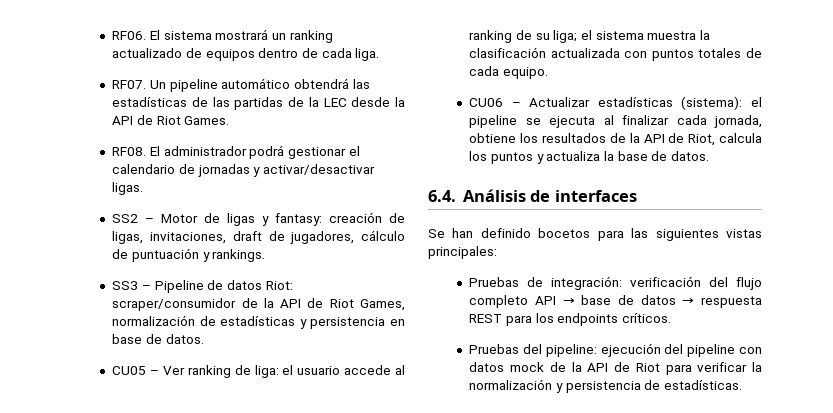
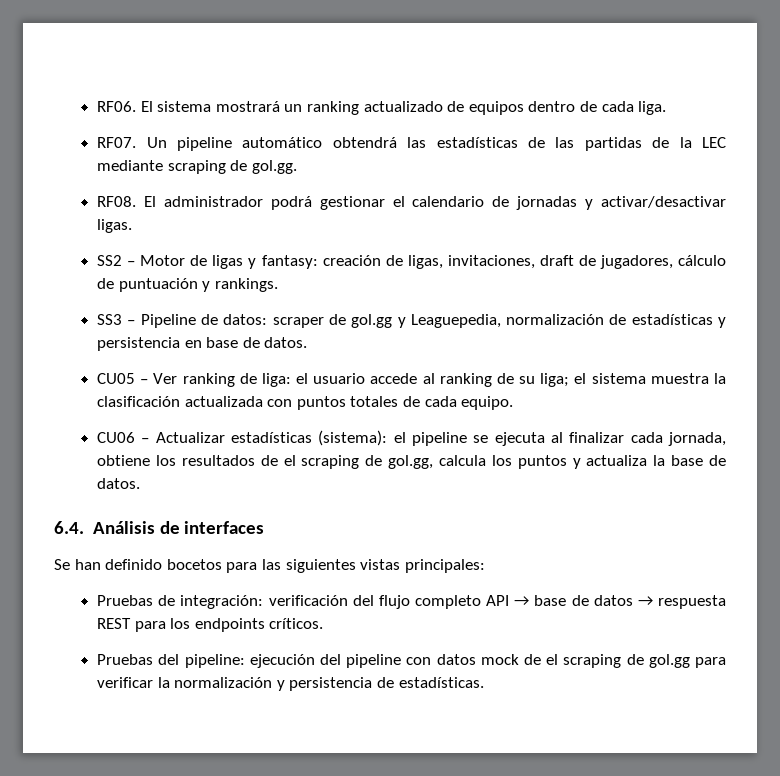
- Un pipeline automático obtendrá las estadísticas de las partidas de la LEC desde la API de Riot Games.
+ Un pipeline automático obtendrá las estadísticas de las partidas de la LEC mediante scraping de gol.gg.
- SS3 – Pipeline de datos Riot: scraper/consumidor de la API de Riot Games, normalización de estadísticas y persistencia en base de datos.
+ SS3 – Pipeline de datos: scraper de gol.gg y Leaguepedia, normalización de estadísticas y persistencia en base de datos.
- CU06 – Actualizar estadísticas (sistema): el pipeline se ejecuta al finalizar cada jornada, obtiene los resultados de la API de Riot, calcula los puntos y actualiza la base de datos.
+ CU06 – Actualizar estadísticas (sistema): el pipeline se ejecuta al finalizar cada jornada, obtiene los resultados de el scraping de gol.gg, calcula los puntos y actualiza la base de datos.
- Pruebas del pipeline: ejecución del pipeline con datos mock de la API de Riot para verificar la normalización y persistencia de estadísticas.
+ Pruebas del pipeline: ejecución del pipeline con datos mock de el scraping de gol.gg para verificar la normalización y persistencia de estadísticas.

